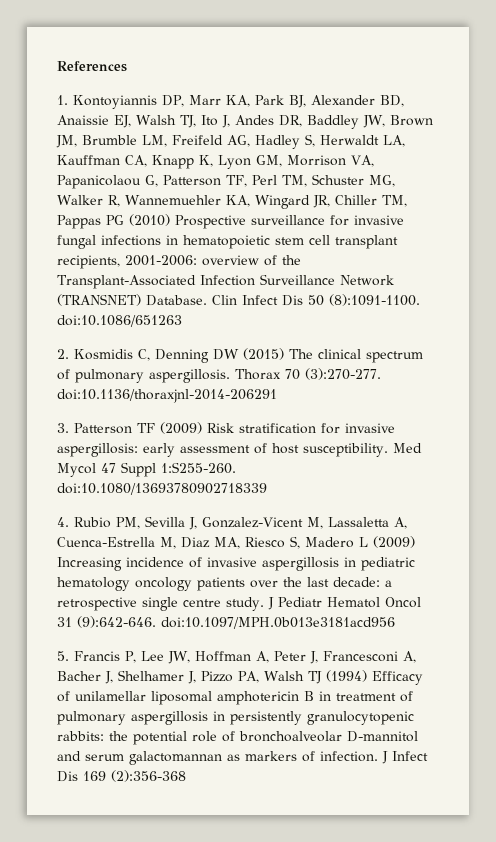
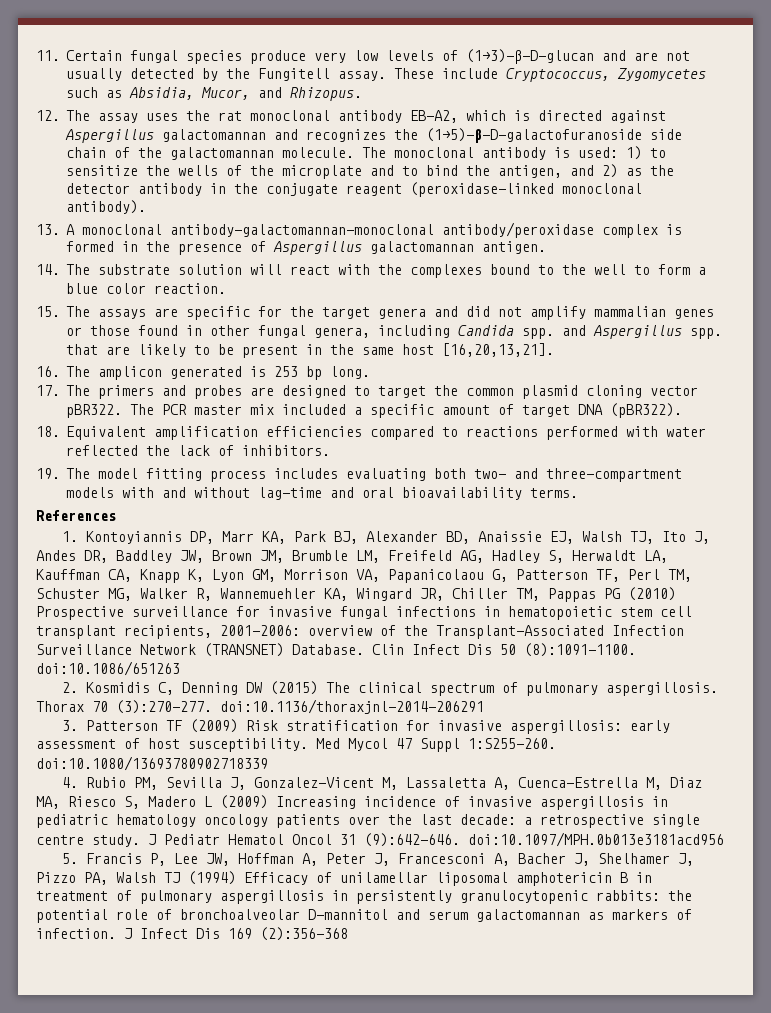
+ 11. Certain fungal species produce very low levels of (1→3)-β-D-glucan and are not usually detected by the Fungitell assay. These include Cryptococcus, Zygomycetes such as Absidia, Mucor, and Rhizopus.
+ 12. The assay uses the rat monoclonal antibody EB-A2, which is directed against Aspergillus galactomannan and recognizes the (1→5)-β-D-galactofuranoside side chain of the galactomannan molecule. The monoclonal antibody is used: 1) to sensitize the wells of the microplate and to bind the antigen, and 2) as the detector antibody in the conjugate reagent (peroxidase-linked monoclonal antibody).
+ 13. A monoclonal antibody-galactomannan-monoclonal antibody/peroxidase complex is formed in the presence of Aspergillus galactomannan antigen.
+ 14. The substrate solution will react with the complexes bound to the well to form a blue color reaction.
+ 15. The assays are specific for the target genera and did not amplify mammalian genes or those found in other fungal genera, including Candida spp. and Aspergillus spp. that are likely to be present in the same host [16,20,13,21].
+ 16. The amplicon generated is 253 bp long.
+ 17. The primers and probes are designed to target the common plasmid cloning vector pBR322. The PCR master mix included a specific amount of target DNA (pBR322).
+ 18. Equivalent amplification efficiencies compared to reactions performed with water reflected the lack of inhibitors.
+ 19. The model fitting process includes evaluating both two- and three-compartment models with and without lag-time and oral bioavailability terms.

